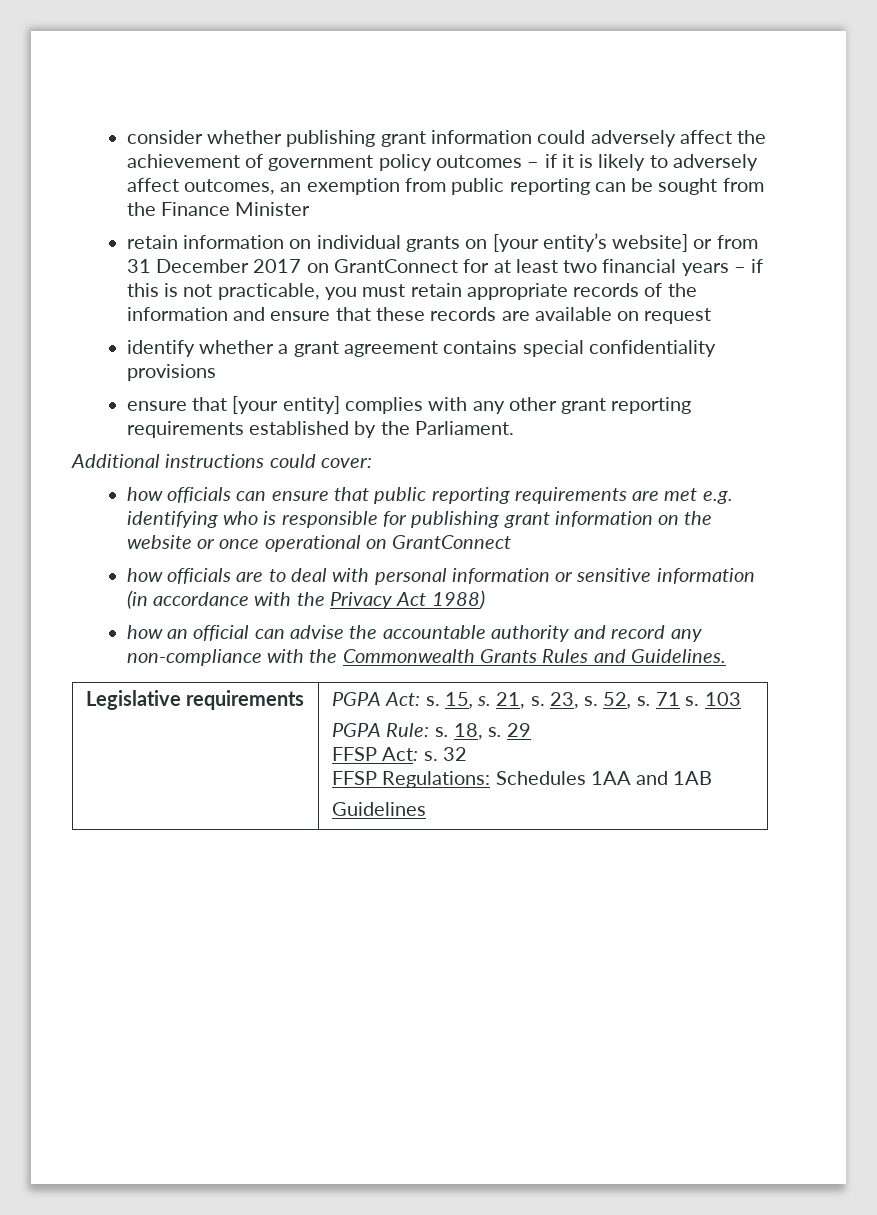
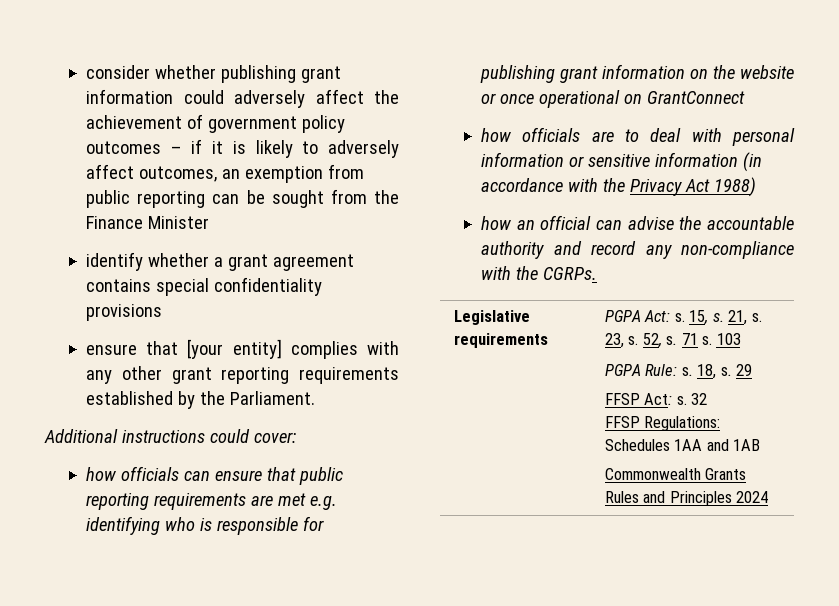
- retain information on individual grants on [your entity’s website] or from 31 December 2017 on GrantConnect for at least two financial years – if this is not practicable, you must retain appropriate records of the information and ensure that these records are available on request
- how an official can advise the accountable authority and record any non-compliance with the Commonwealth Grants Rules and Guidelines.
+ how an official can advise the accountable authority and record any non-compliance with the CGRPs.
  Legislative requirements | PGPA Act: s. 15, s. 21, s. 23, s. 52, s. 71 s. 103
  PGPA Rule: s. 18, s. 29
  FFSP Act: s. 32
  FFSP Regulations: Schedules 1AA and 1AB
- Guidelines
+ Commonwealth Grants Rules and Principles 2024

